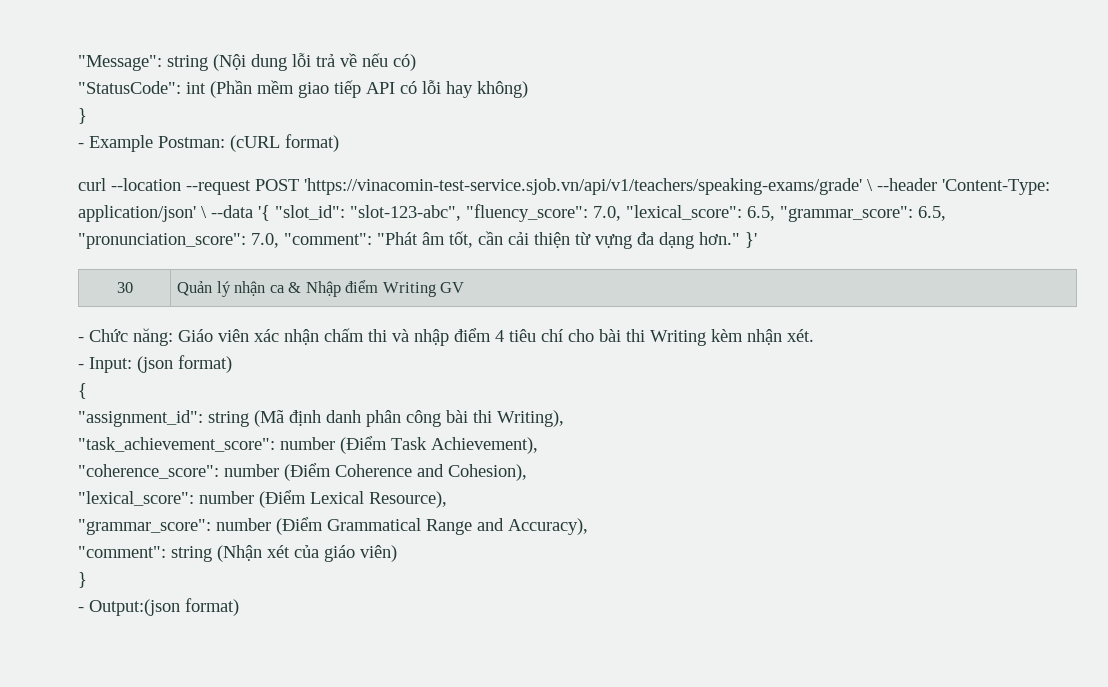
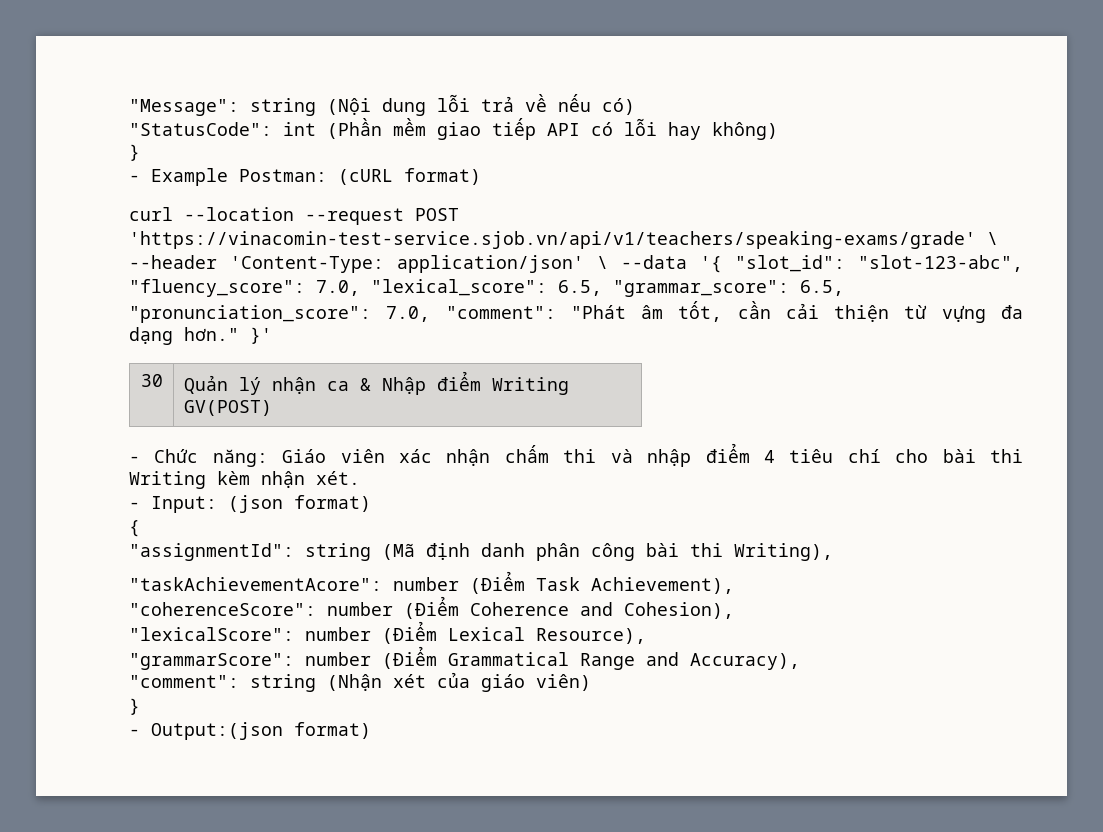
- 30 | Quản lý nhận ca & Nhập điểm Writing GV
+ 30 | Quản lý nhận ca & Nhập điểm Writing GV(POST)
- "assignment_id": string (Mã định danh phân công bài thi Writing),
+ "assignmentId": string (Mã định danh phân công bài thi Writing),
- "task_achievement_score": number (Điểm Task Achievement),
+ "taskAchievementAcore": number (Điểm Task Achievement),
- "coherence_score": number (Điểm Coherence and Cohesion),
+ "coherenceScore": number (Điểm Coherence and Cohesion),
- "lexical_score": number (Điểm Lexical Resource),
+ "lexicalScore": number (Điểm Lexical Resource),
- "grammar_score": number (Điểm Grammatical Range and Accuracy),
+ "grammarScore": number (Điểm Grammatical Range and Accuracy),

